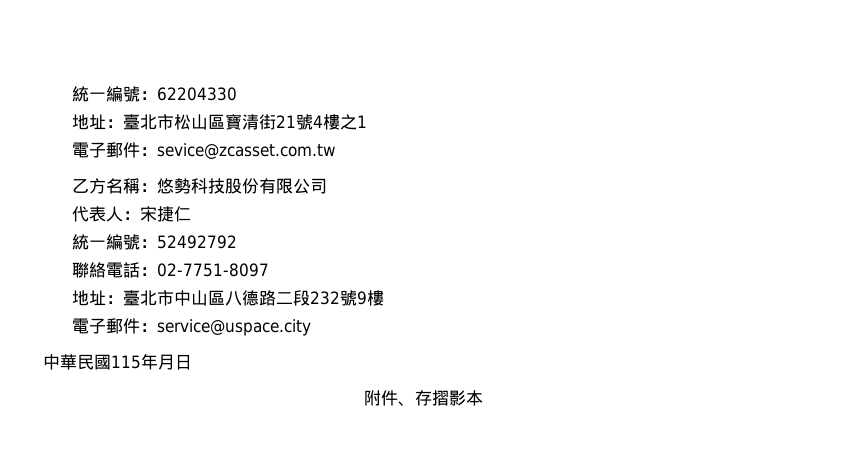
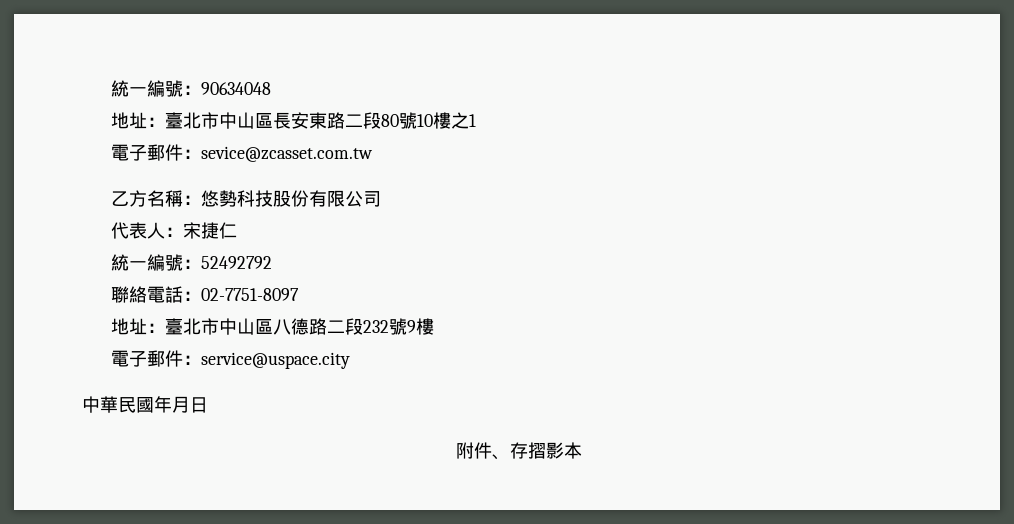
- 統一編號：62204330
- 地址：臺北市松山區寶清街21號4樓之1
+ 統一編號：90634048
+ 地址：臺北市中山區長安東路二段80號10樓之1
- 中華民國115年月日
+ 中華民國年月日

